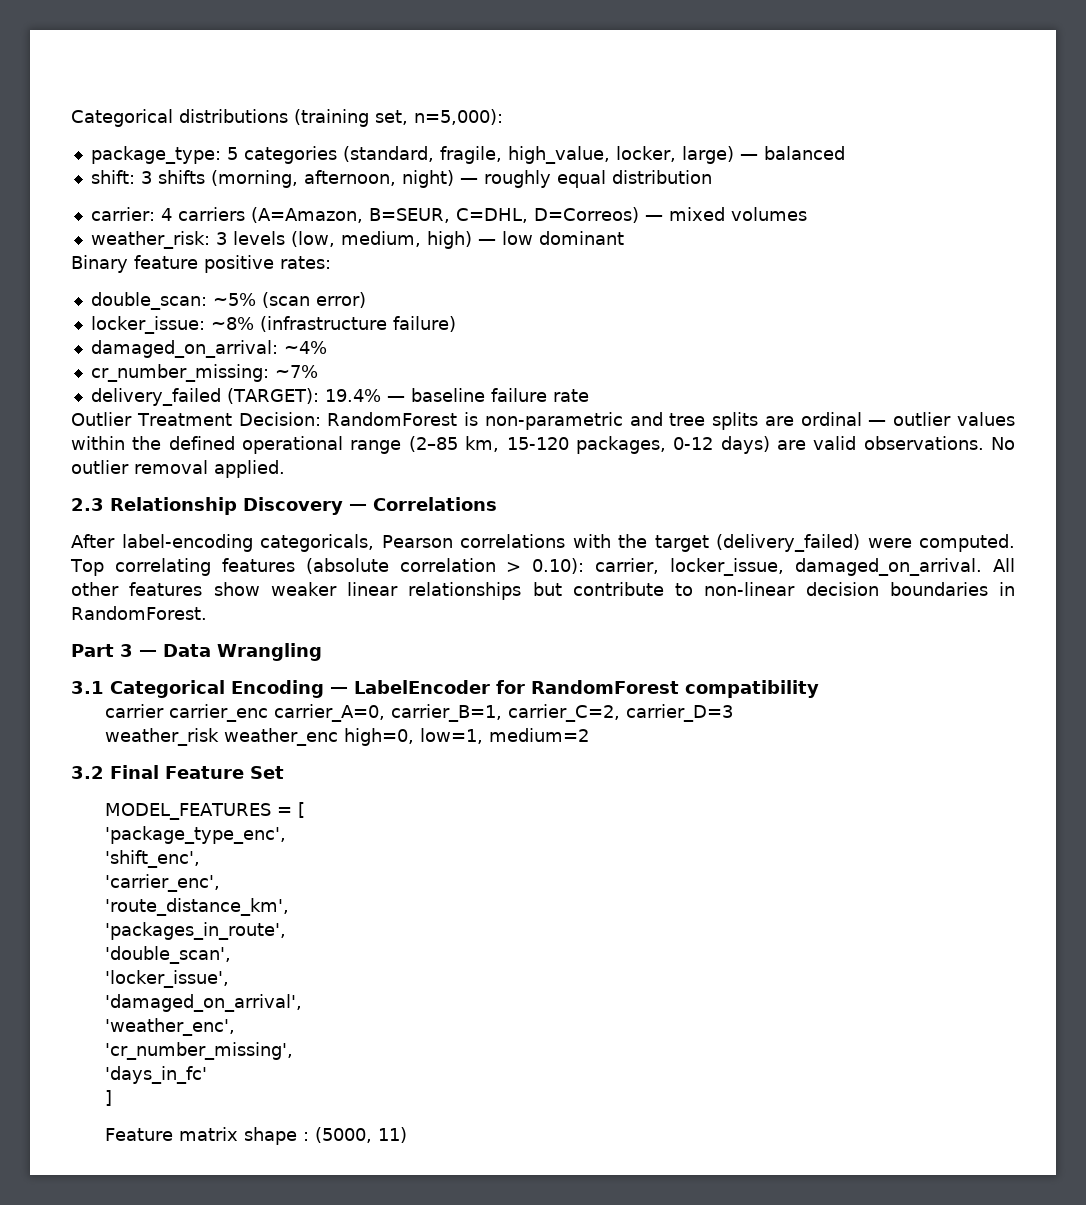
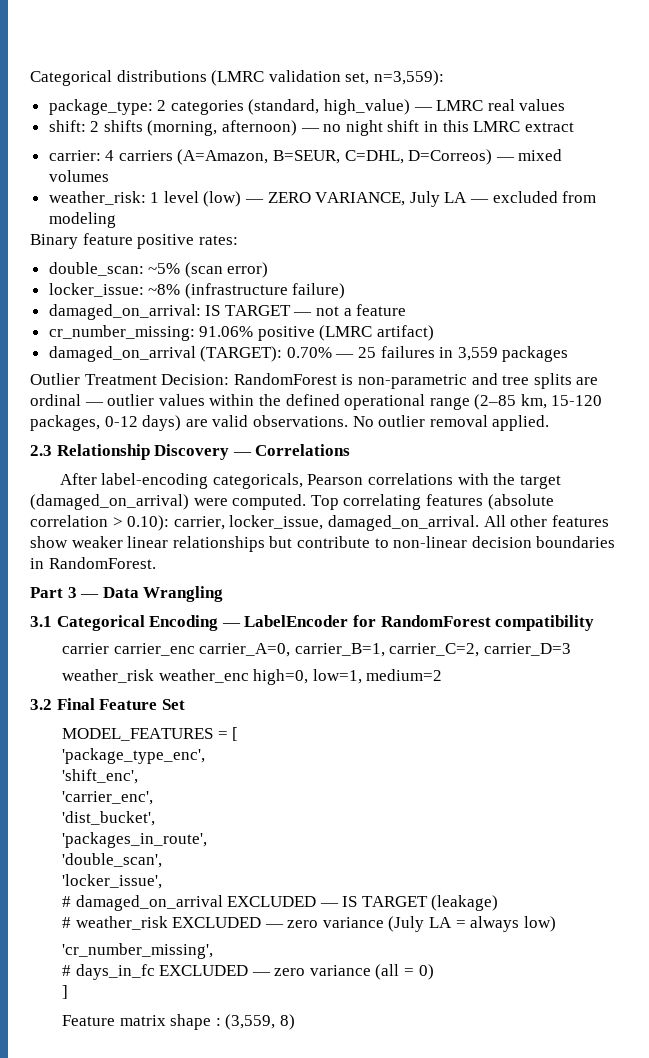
- Categorical distributions (training set, n=5,000):
+ Categorical distributions (LMRC validation set, n=3,559):
- package_type: 5 categories (standard, fragile, high_value, locker, large) — balanced
+ package_type: 2 categories (standard, high_value) — LMRC real values
- shift: 3 shifts (morning, afternoon, night) — roughly equal distribution
+ shift: 2 shifts (morning, afternoon) — no night shift in this LMRC extract
- weather_risk: 3 levels (low, medium, high) — low dominant
+ weather_risk: 1 level (low) — ZERO VARIANCE, July LA — excluded from modeling
- damaged_on_arrival: ~4%
- cr_number_missing: ~7%
- delivery_failed (TARGET): 19.4% — baseline failure rate
+ damaged_on_arrival: IS TARGET — not a feature
+ cr_number_missing: 91.06% positive (LMRC artifact)
+ damaged_on_arrival (TARGET): 0.70% — 25 failures in 3,559 packages
- After label-encoding categoricals, Pearson correlations with the target (delivery_failed) were computed.
+ After label-encoding categoricals, Pearson correlations with the target (damaged_on_arrival) were computed.
- 'route_distance_km',
+ 'dist_bucket',
- 'damaged_on_arrival',
- 'weather_enc',
+ # damaged_on_arrival EXCLUDED — IS TARGET (leakage)
+ # weather_risk EXCLUDED — zero variance (July LA = always low)
  'cr_number_missing',
- 'days_in_fc'
+ # days_in_fc EXCLUDED — zero variance (all = 0)
- Feature matrix shape : (5000, 11)
+ Feature matrix shape : (3,559, 8)

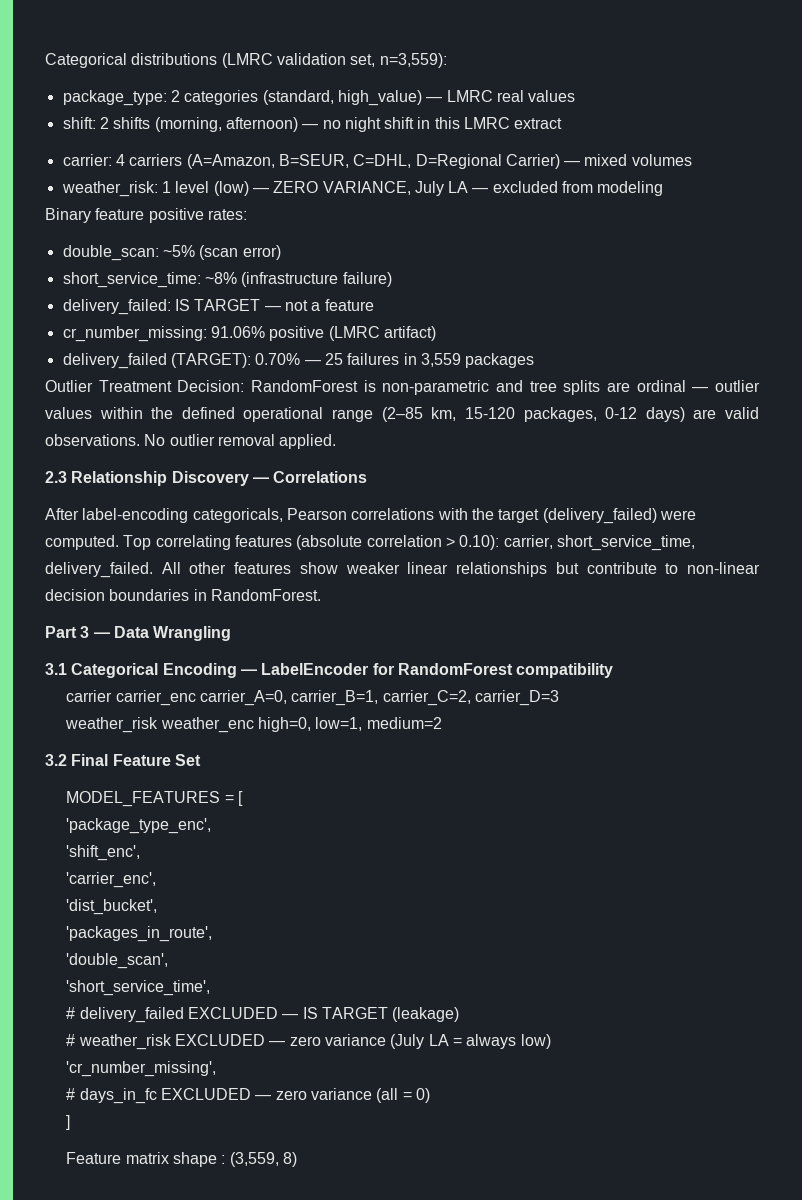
- carrier: 4 carriers (A=Amazon, B=SEUR, C=DHL, D=Correos) — mixed volumes
+ carrier: 4 carriers (A=Amazon, B=SEUR, C=DHL, D=Regional Carrier) — mixed volumes
- locker_issue: ~8% (infrastructure failure)
+ short_service_time: ~8% (infrastructure failure)
- damaged_on_arrival: IS TARGET — not a feature
+ delivery_failed: IS TARGET — not a feature
- damaged_on_arrival (TARGET): 0.70% — 25 failures in 3,559 packages
+ delivery_failed (TARGET): 0.70% — 25 failures in 3,559 packages
- After label-encoding categoricals, Pearson correlations with the target (damaged_on_arrival) were computed.
+ After label-encoding categoricals, Pearson correlations with the target (delivery_failed) were computed.
- Top correlating features (absolute correlation > 0.10): carrier, locker_issue, damaged_on_arrival.
+ Top correlating features (absolute correlation > 0.10): carrier, short_service_time, delivery_failed.
- 'locker_issue',
- # damaged_on_arrival EXCLUDED — IS TARGET (leakage)
+ 'short_service_time',
+ # delivery_failed EXCLUDED — IS TARGET (leakage)

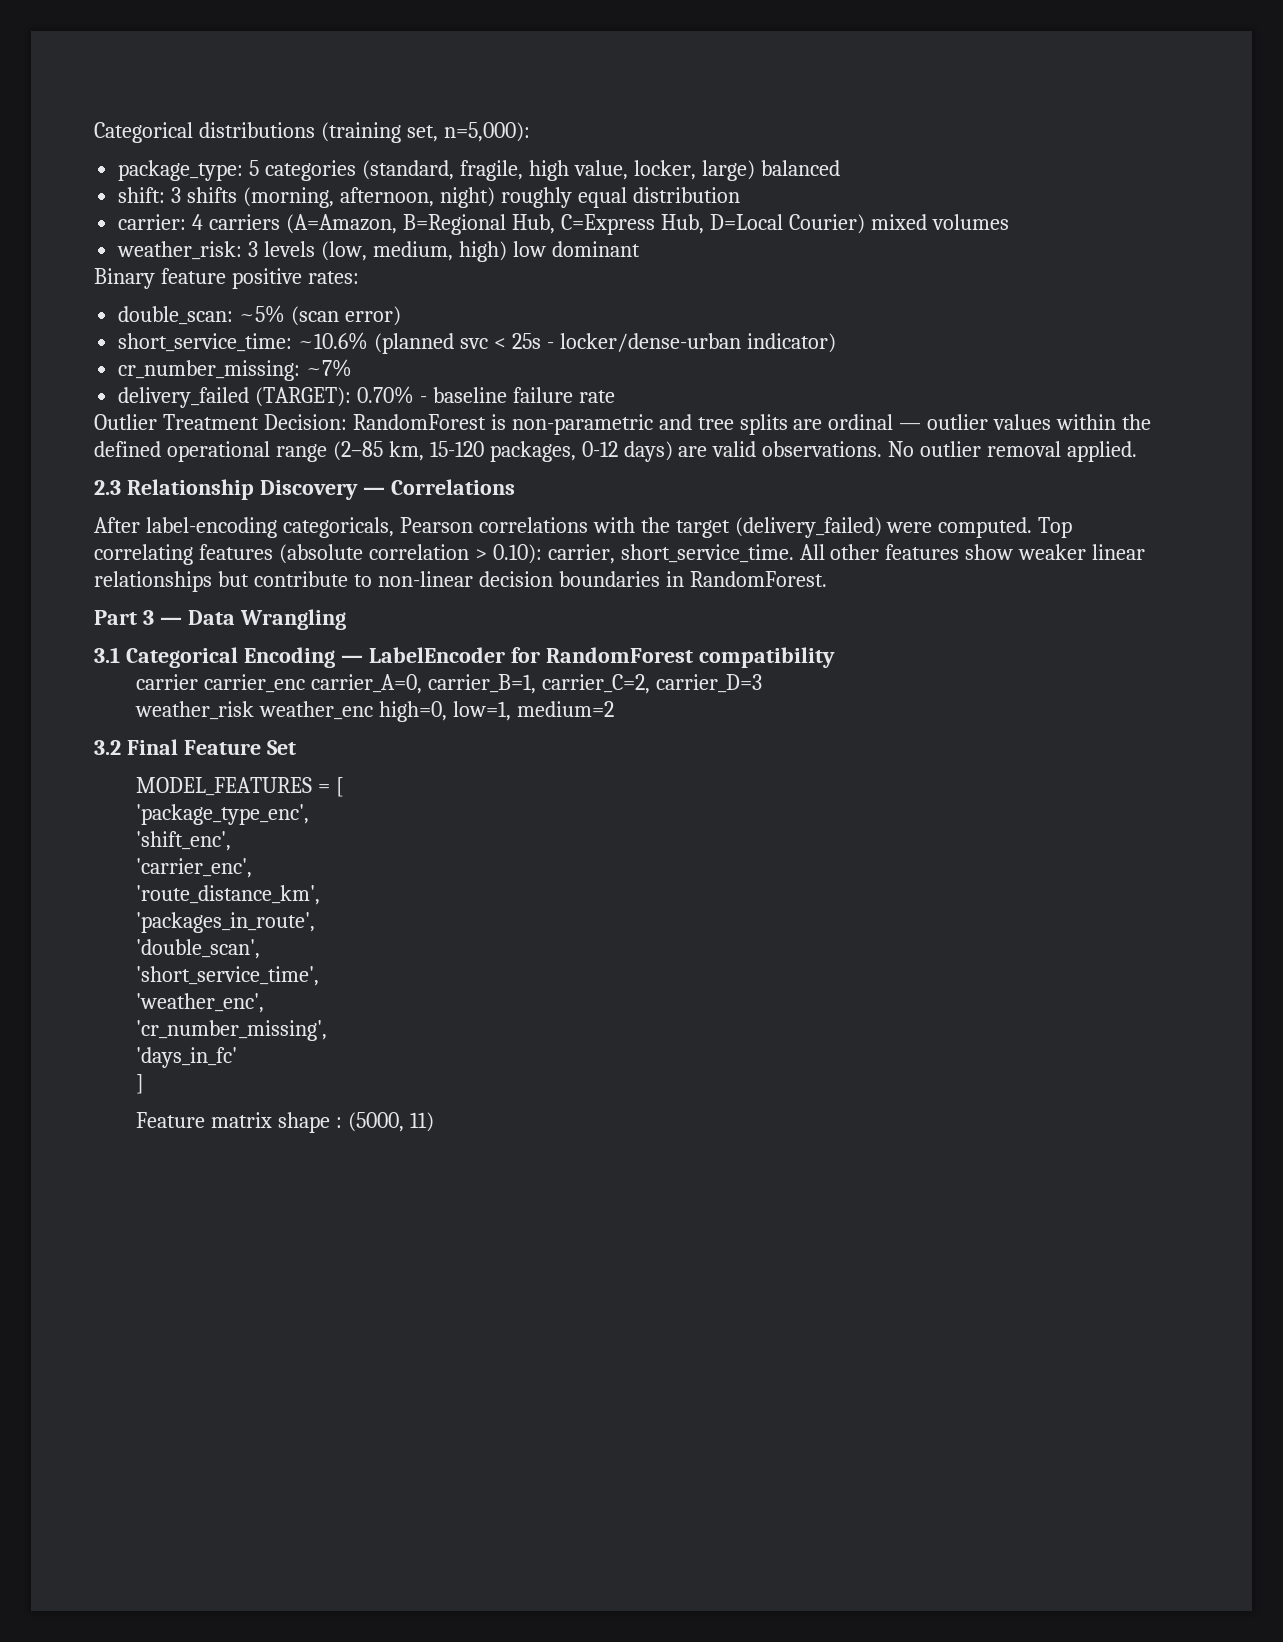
- Categorical distributions (LMRC validation set, n=3,559):
+ Categorical distributions (training set, n=5,000):
- package_type: 2 categories (standard, high_value) — LMRC real values
+ package_type: 5 categories (standard, fragile, high value, locker, large) balanced
- shift: 2 shifts (morning, afternoon) — no night shift in this LMRC extract
- carrier: 4 carriers (A=Amazon, B=SEUR, C=DHL, D=Regional Carrier) — mixed volumes
- weather_risk: 1 level (low) — ZERO VARIANCE, July LA — excluded from modeling
+ shift: 3 shifts (morning, afternoon, night) roughly equal distribution
+ carrier: 4 carriers (A=Amazon, B=Regional Hub, C=Express Hub, D=Local Courier) mixed volumes
+ weather_risk: 3 levels (low, medium, high) low dominant
- short_service_time: ~8% (infrastructure failure)
- delivery_failed: IS TARGET — not a feature
- cr_number_missing: 91.06% positive (LMRC artifact)
- delivery_failed (TARGET): 0.70% — 25 failures in 3,559 packages
+ short_service_time: ~10.6% (planned svc < 25s - locker/dense-urban indicator)
+ cr_number_missing: ~7%
+ delivery_failed (TARGET): 0.70% - baseline failure rate
- Top correlating features (absolute correlation > 0.10): carrier, short_service_time, delivery_failed.
+ Top correlating features (absolute correlation > 0.10): carrier, short_service_time.
- 'dist_bucket',
+ 'route_distance_km',
- # delivery_failed EXCLUDED — IS TARGET (leakage)
- # weather_risk EXCLUDED — zero variance (July LA = always low)
+ 'weather_enc',
  'cr_number_missing',
- # days_in_fc EXCLUDED — zero variance (all = 0)
+ 'days_in_fc'
- Feature matrix shape : (3,559, 8)
+ Feature matrix shape : (5000, 11)

